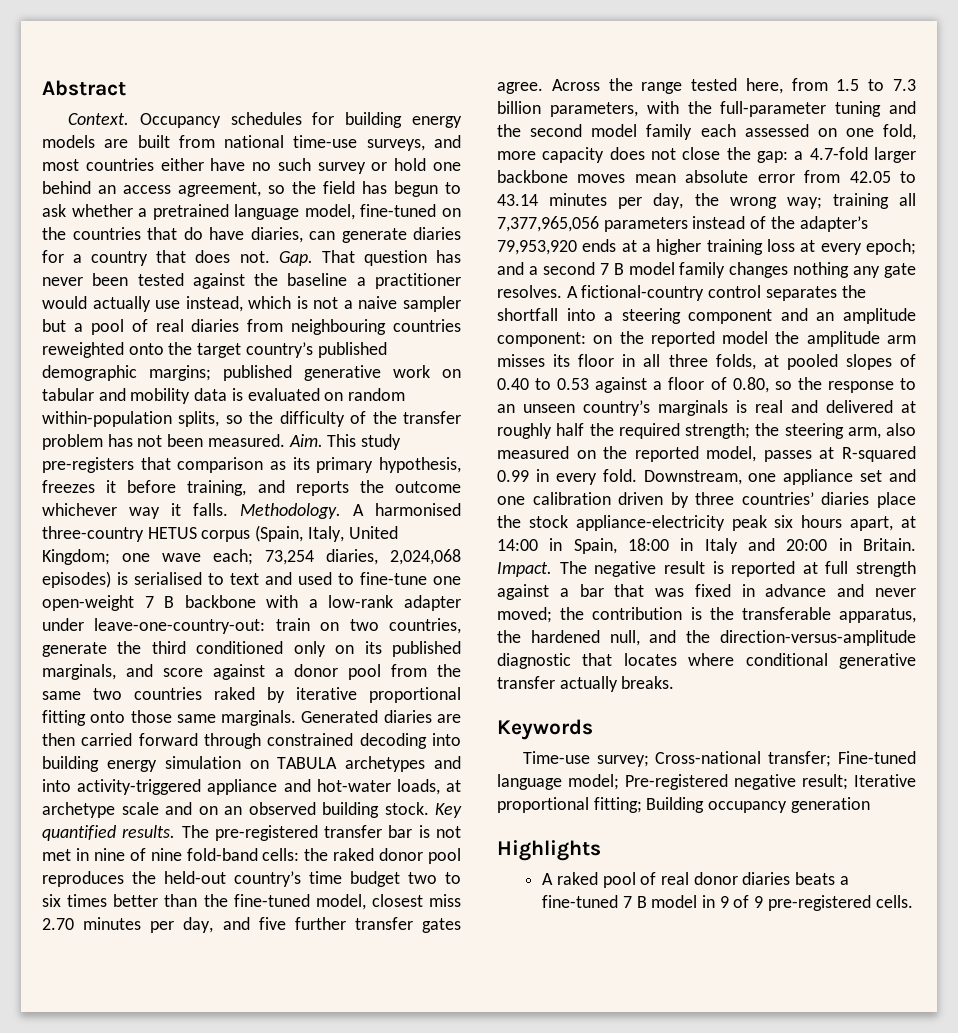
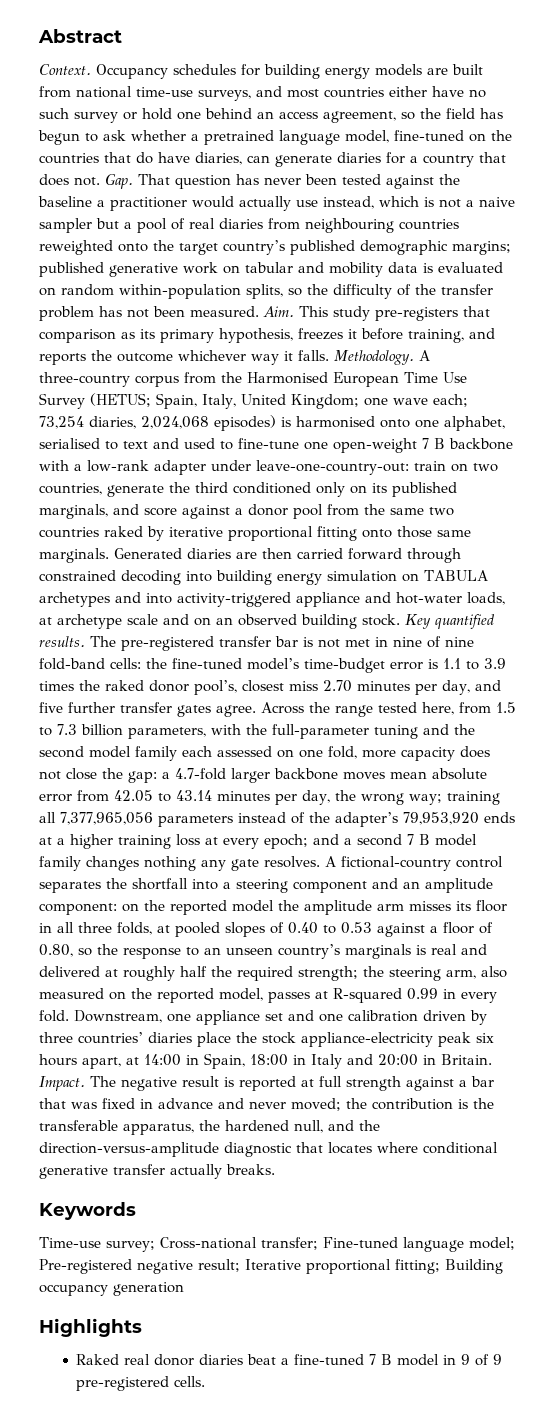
- A harmonised three-country HETUS corpus (Spain, Italy, United Kingdom;
+ A three-country corpus from the Harmonised European Time Use Survey (HETUS; Spain, Italy, United Kingdom;
- 73,254 diaries, 2,024,068 episodes) is serialised to text and used to fine-tune one open-weight 7 B backbone with a low-rank adapter under leave-one-country-out:
+ 73,254 diaries, 2,024,068 episodes) is harmonised onto one alphabet, serialised to text and used to fine-tune one open-weight 7 B backbone with a low-rank adapter under leave-one-country-out:
- The pre-registered transfer bar is not met in nine of nine fold-band cells: the raked donor pool reproduces the held-out country’s time budget two to six times better than the fine-tuned model, closest miss 2.70 minutes per day, and five further transfer gates agree.
+ The pre-registered transfer bar is not met in nine of nine fold-band cells: the fine-tuned model’s time-budget error is 1.1 to 3.9 times the raked donor pool’s, closest miss 2.70 minutes per day, and five further transfer gates agree.
- A raked pool of real donor diaries beats a fine-tuned 7 B model in 9 of 9 pre-registered cells.
+ Raked real donor diaries beat a fine-tuned 7 B model in 9 of 9 pre-registered cells.

